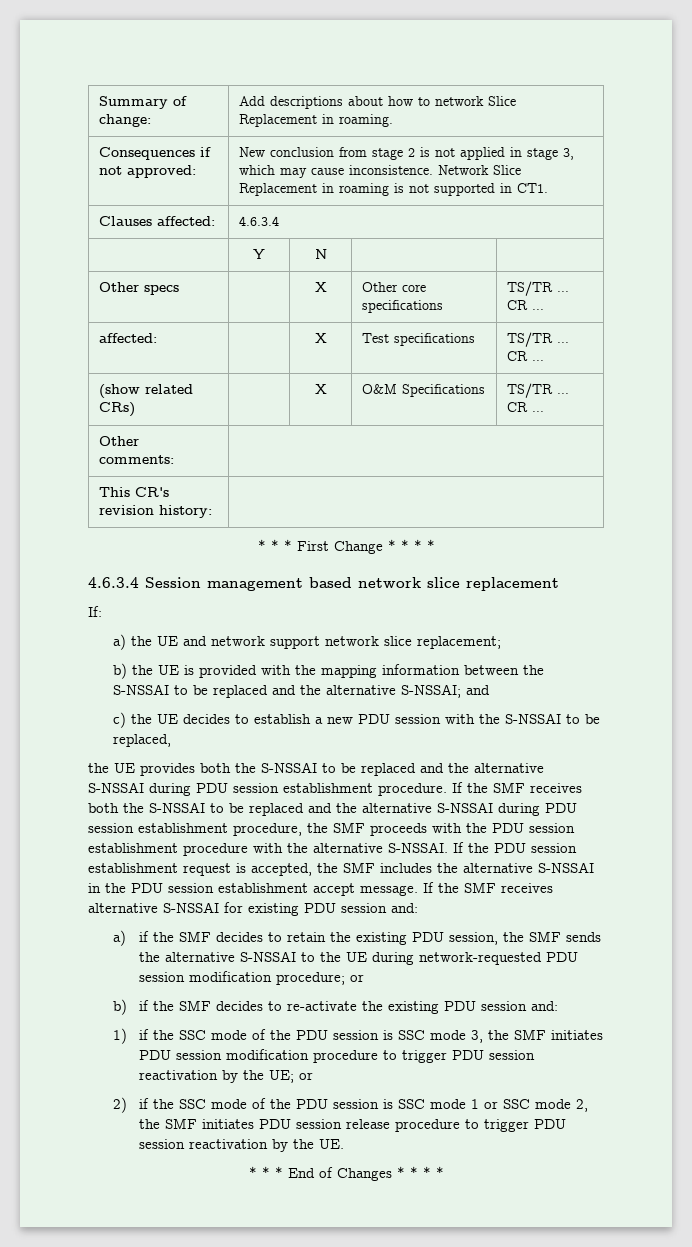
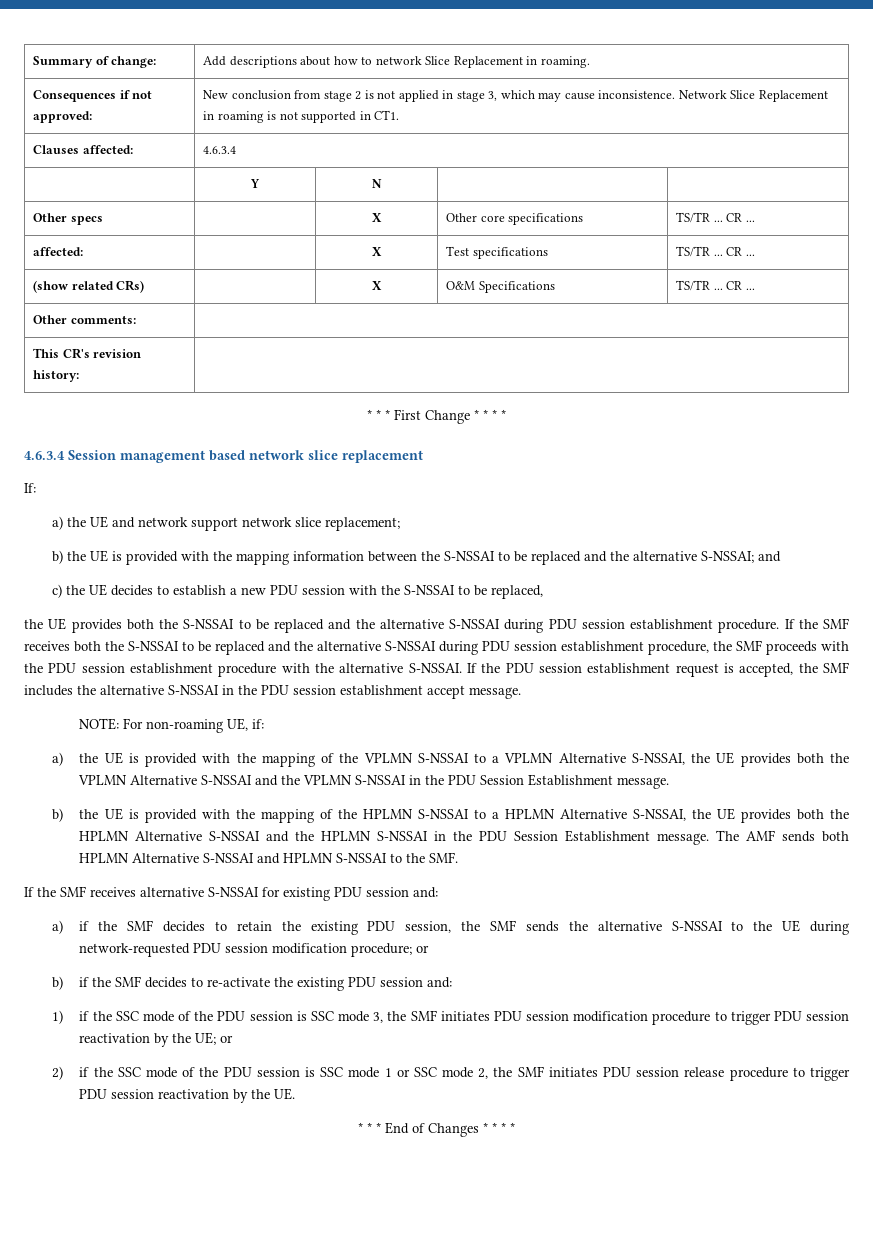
- If the PDU session establishment request is accepted, the SMF includes the alternative S-NSSAI in the PDU session establishment accept message. If the SMF receives alternative S-NSSAI for existing PDU session and:
+ If the PDU session establishment request is accepted, the SMF includes the alternative S-NSSAI in the PDU session establishment accept message.
+ NOTE: For non-roaming UE, if:
+ a) the UE is provided with the mapping of the VPLMN S-NSSAI to a VPLMN Alternative S-NSSAI, the UE provides both the VPLMN Alternative S-NSSAI and the VPLMN S-NSSAI in the PDU Session Establishment message.
+ b) the UE is provided with the mapping of the HPLMN S-NSSAI to a HPLMN Alternative S-NSSAI, the UE provides both the HPLMN Alternative S-NSSAI and the HPLMN S-NSSAI in the PDU Session Establishment message. The AMF sends both HPLMN Alternative S-NSSAI and HPLMN S-NSSAI to the SMF.
+ If the SMF receives alternative S-NSSAI for existing PDU session and:

